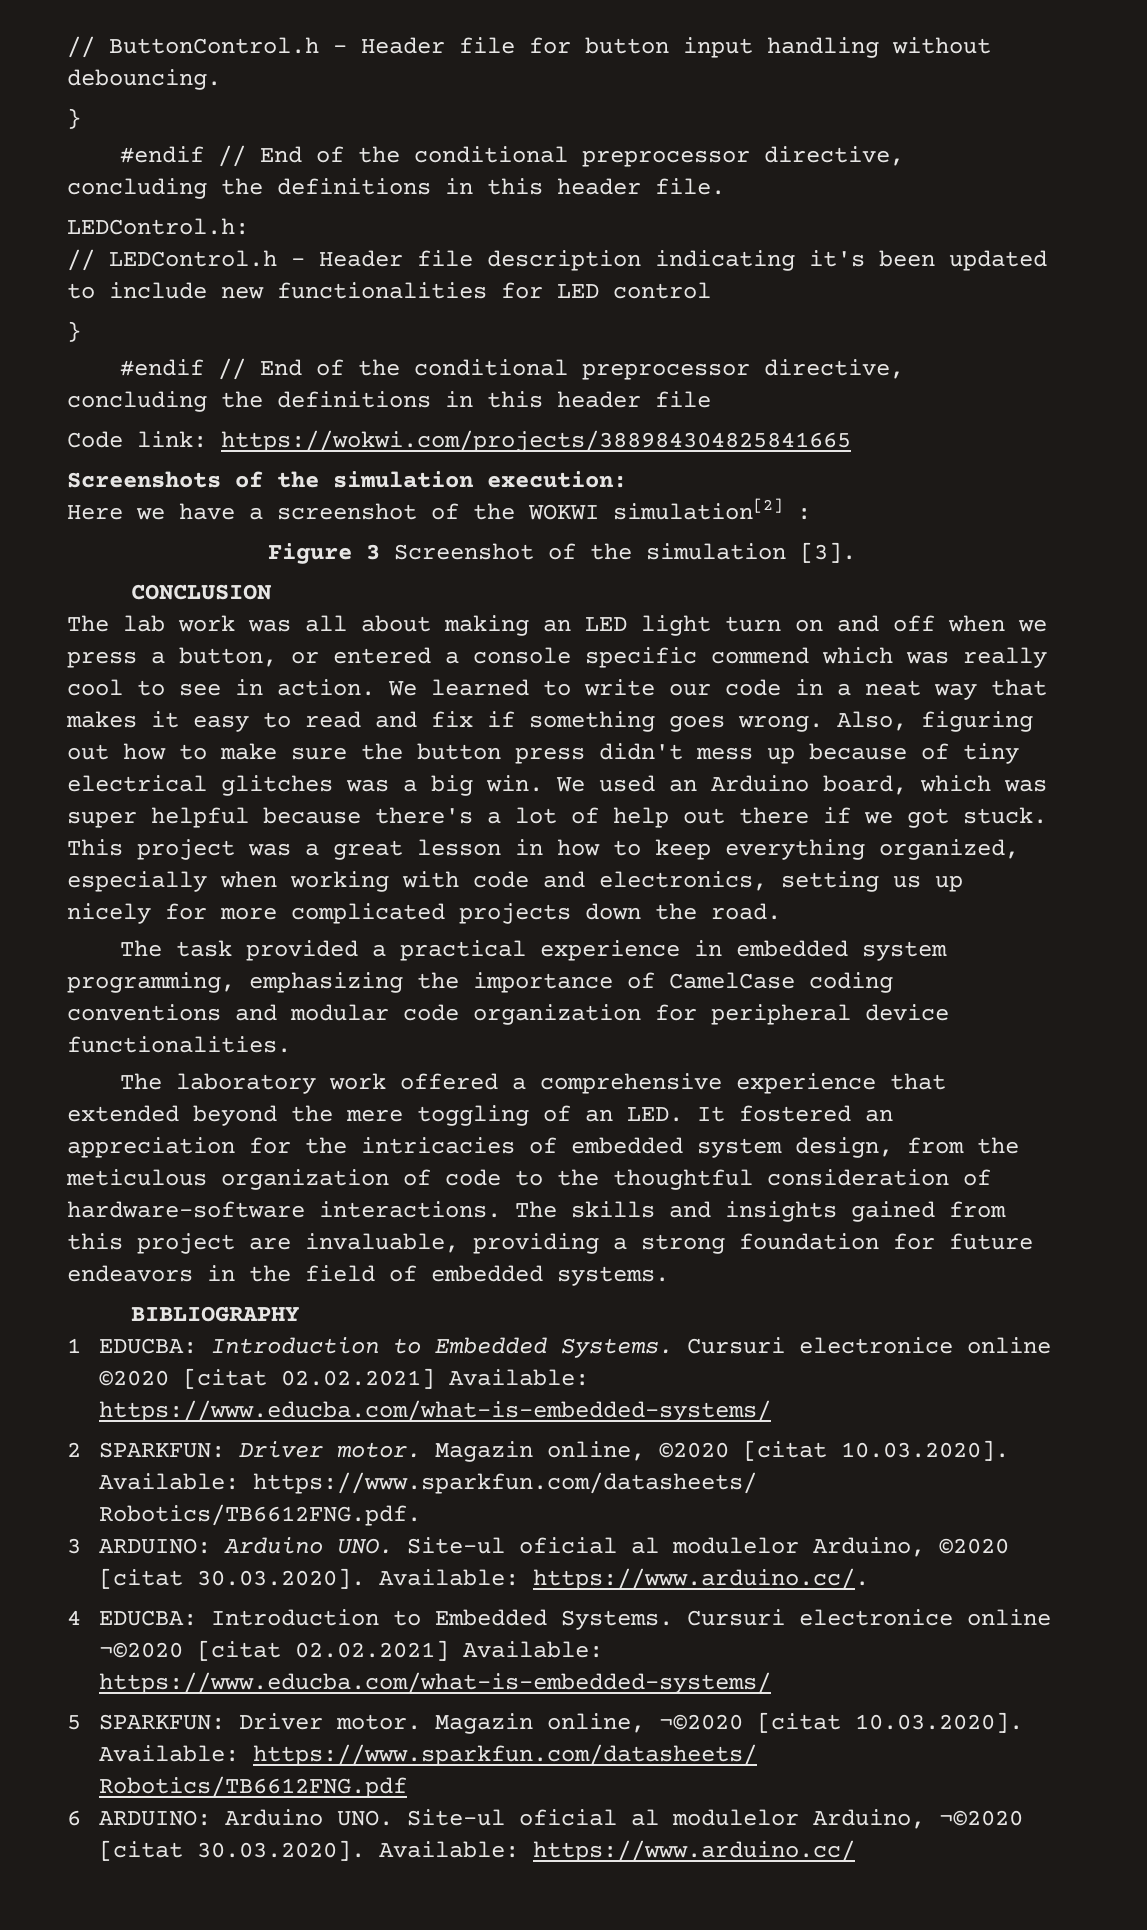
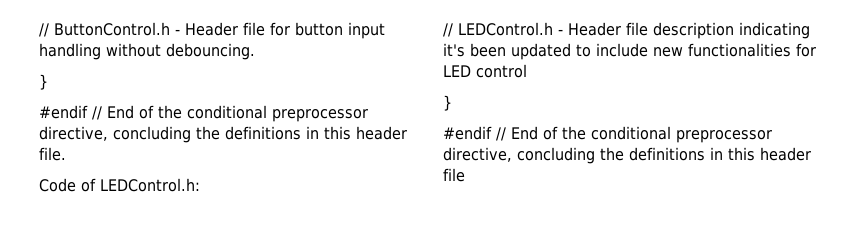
- LEDControl.h:
+ Code of LEDControl.h:
- Code link: https://wokwi.com/projects/388984304825841665
- Screenshots of the simulation execution:
- Here we have a screenshot of the WOKWI simulation[2] :
- Figure 3 Screenshot of the simulation [3].
- CONCLUSION
- The lab work was all about making an LED light turn on and off when we press a button, or entered a console specific commend which was really cool to see in action. We learned to write our code in a neat way that makes it easy to read and fix if something goes wrong. Also, figuring out how to make sure the button press didn't mess up because of tiny electrical glitches was a big win. We used an Arduino board, which was super helpful because there's a lot of help out there if we got stuck. This project was a great lesson in how to keep everything organized, especially when working with code and electronics, setting us up nicely for more complicated projects down the road.
- The task provided a practical experience in embedded system programming, emphasizing the importance of CamelCase coding conventions and modular code organization for peripheral device functionalities.
- The laboratory work offered a comprehensive experience that extended beyond the mere toggling of an LED. It fostered an appreciation for the intricacies of embedded system design, from the meticulous organization of code to the thoughtful consideration of hardware-software interactions. The skills and insights gained from this project are invaluable, providing a strong foundation for future endeavors in the field of embedded systems.
- BIBLIOGRAPHY
- 1 EDUCBA: Introduction to Embedded Systems. Cursuri electronice online ©2020 [citat 02.02.2021] Available: https://www.educba.com/what-is-embedded-systems/
- 2 SPARKFUN: Driver motor. Magazin online, ©2020 [citat 10.03.2020]. Available: https://www.sparkfun.com/datasheets/ Robotics/TB6612FNG.pdf.
- 3 ARDUINO: Arduino UNO. Site-ul oficial al modulelor Arduino, ©2020 [citat 30.03.2020]. Available: https://www.arduino.cc/.
- 4 EDUCBA: Introduction to Embedded Systems. Cursuri electronice online ¬©2020 [citat 02.02.2021] Available: https://www.educba.com/what-is-embedded-systems/
- 5 SPARKFUN: Driver motor. Magazin online, ¬©2020 [citat 10.03.2020]. Available: https://www.sparkfun.com/datasheets/ Robotics/TB6612FNG.pdf
- 6 ARDUINO: Arduino UNO. Site-ul oficial al modulelor Arduino, ¬©2020 [citat 30.03.2020]. Available: https://www.arduino.cc/

